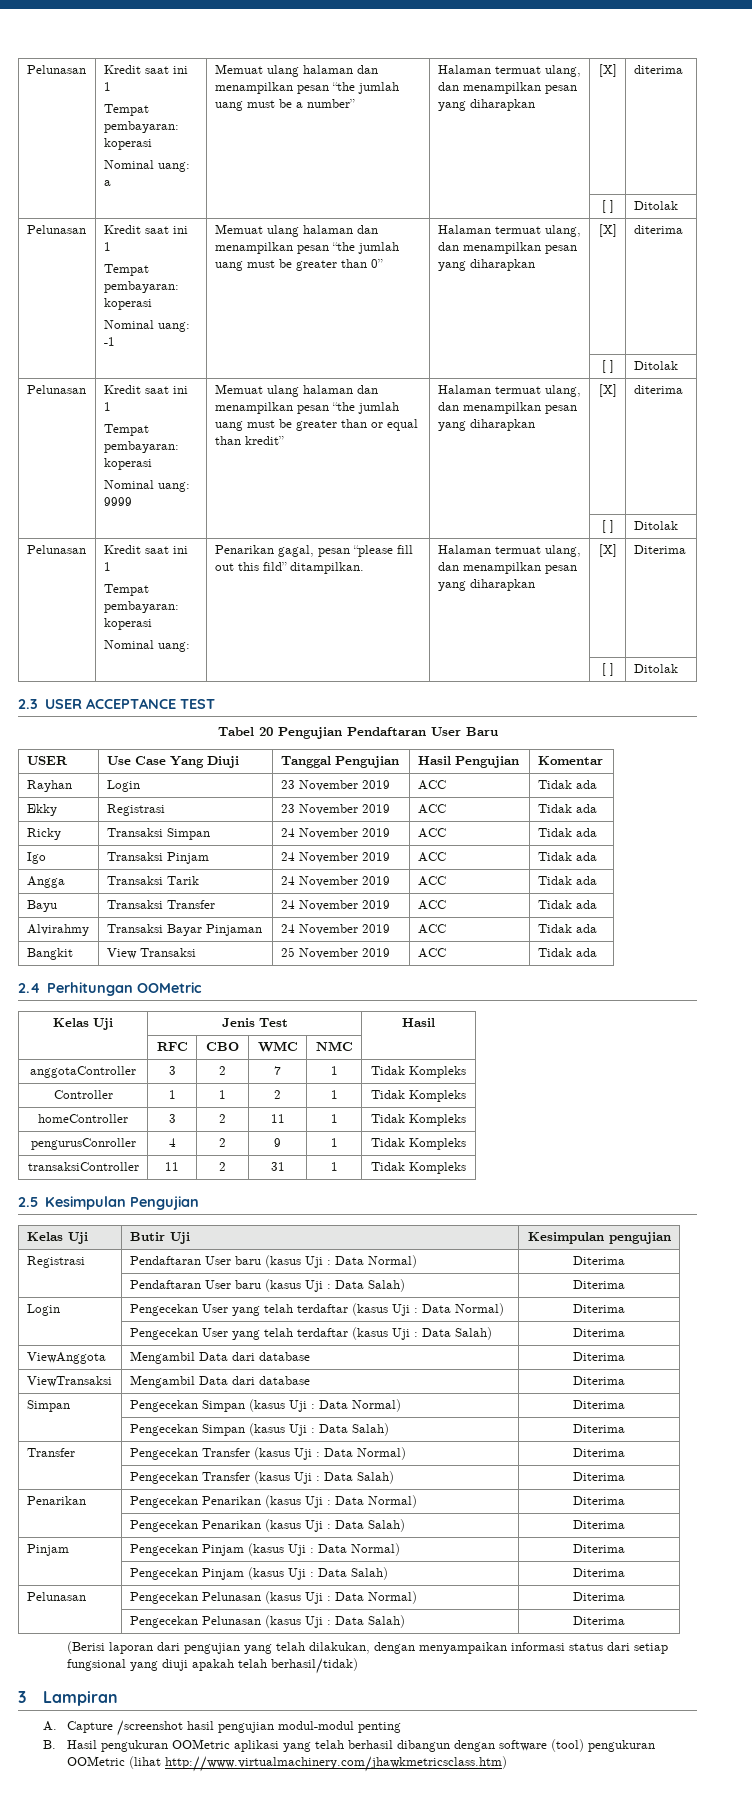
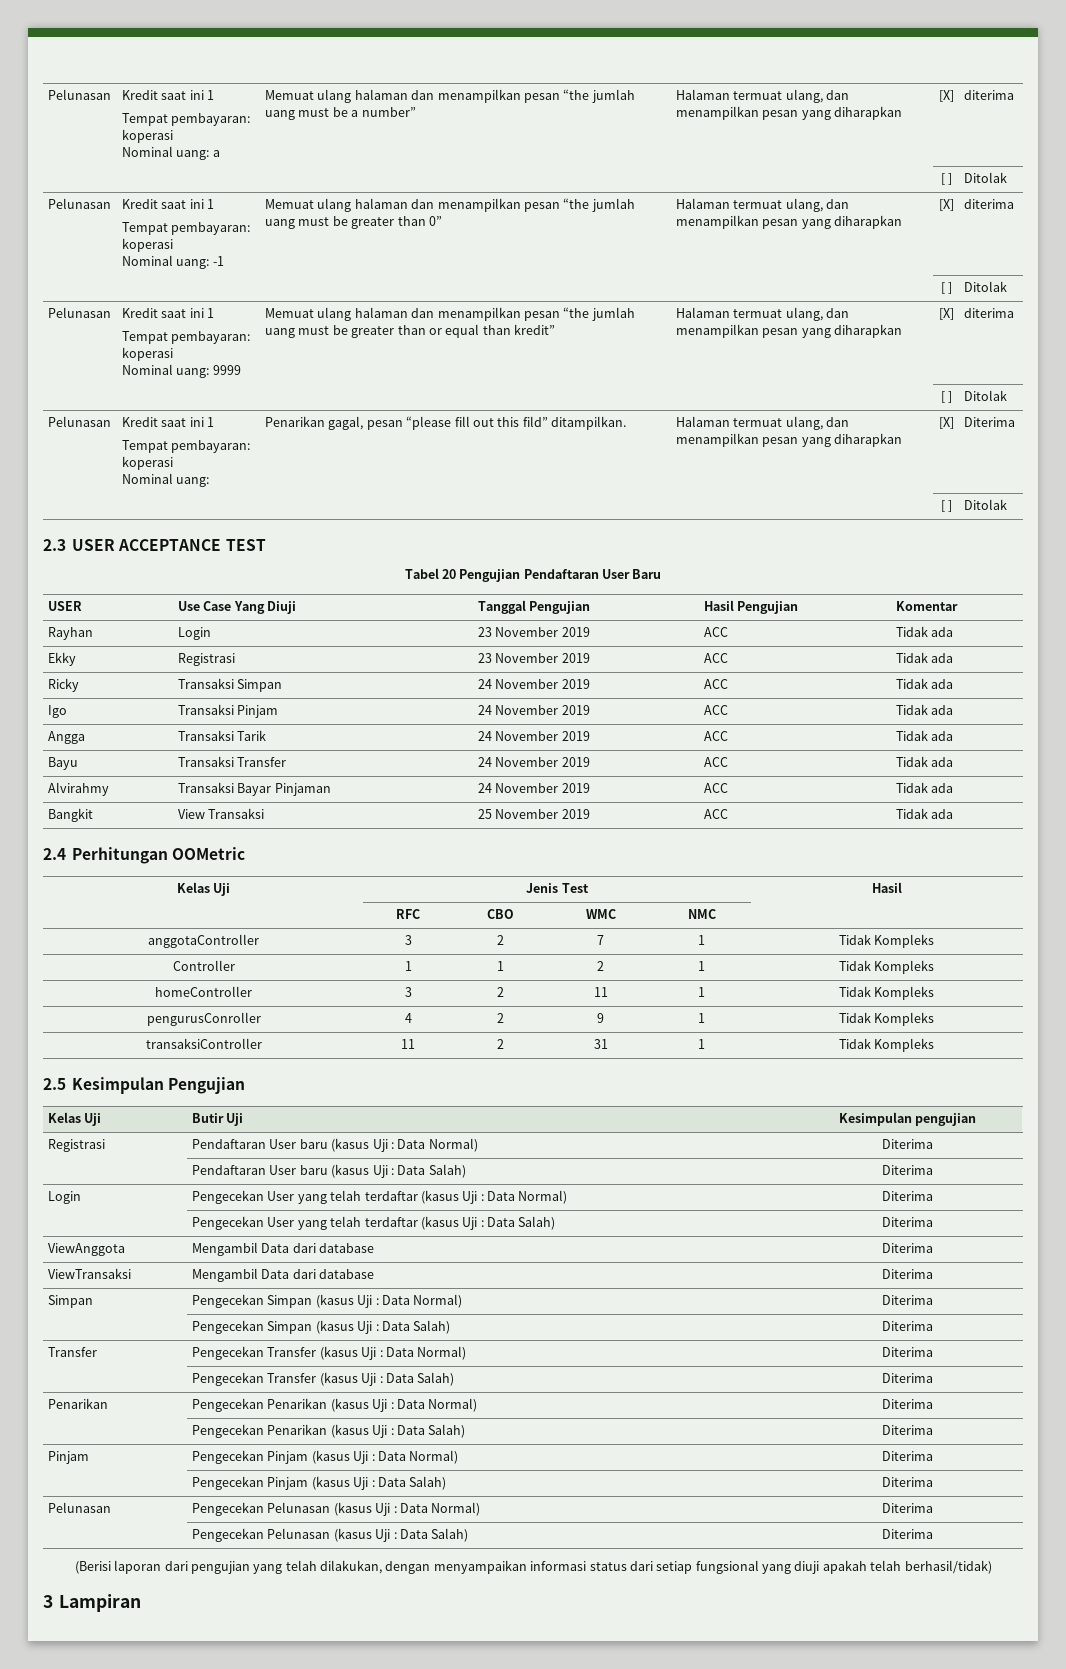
- A. Capture /screenshot hasil pengujian modul-modul penting
- B. Hasil pengukuran OOMetric aplikasi yang telah berhasil dibangun dengan software (tool) pengukuran OOMetric (lihat http://www.virtualmachinery.com/jhawkmetricsclass.htm)

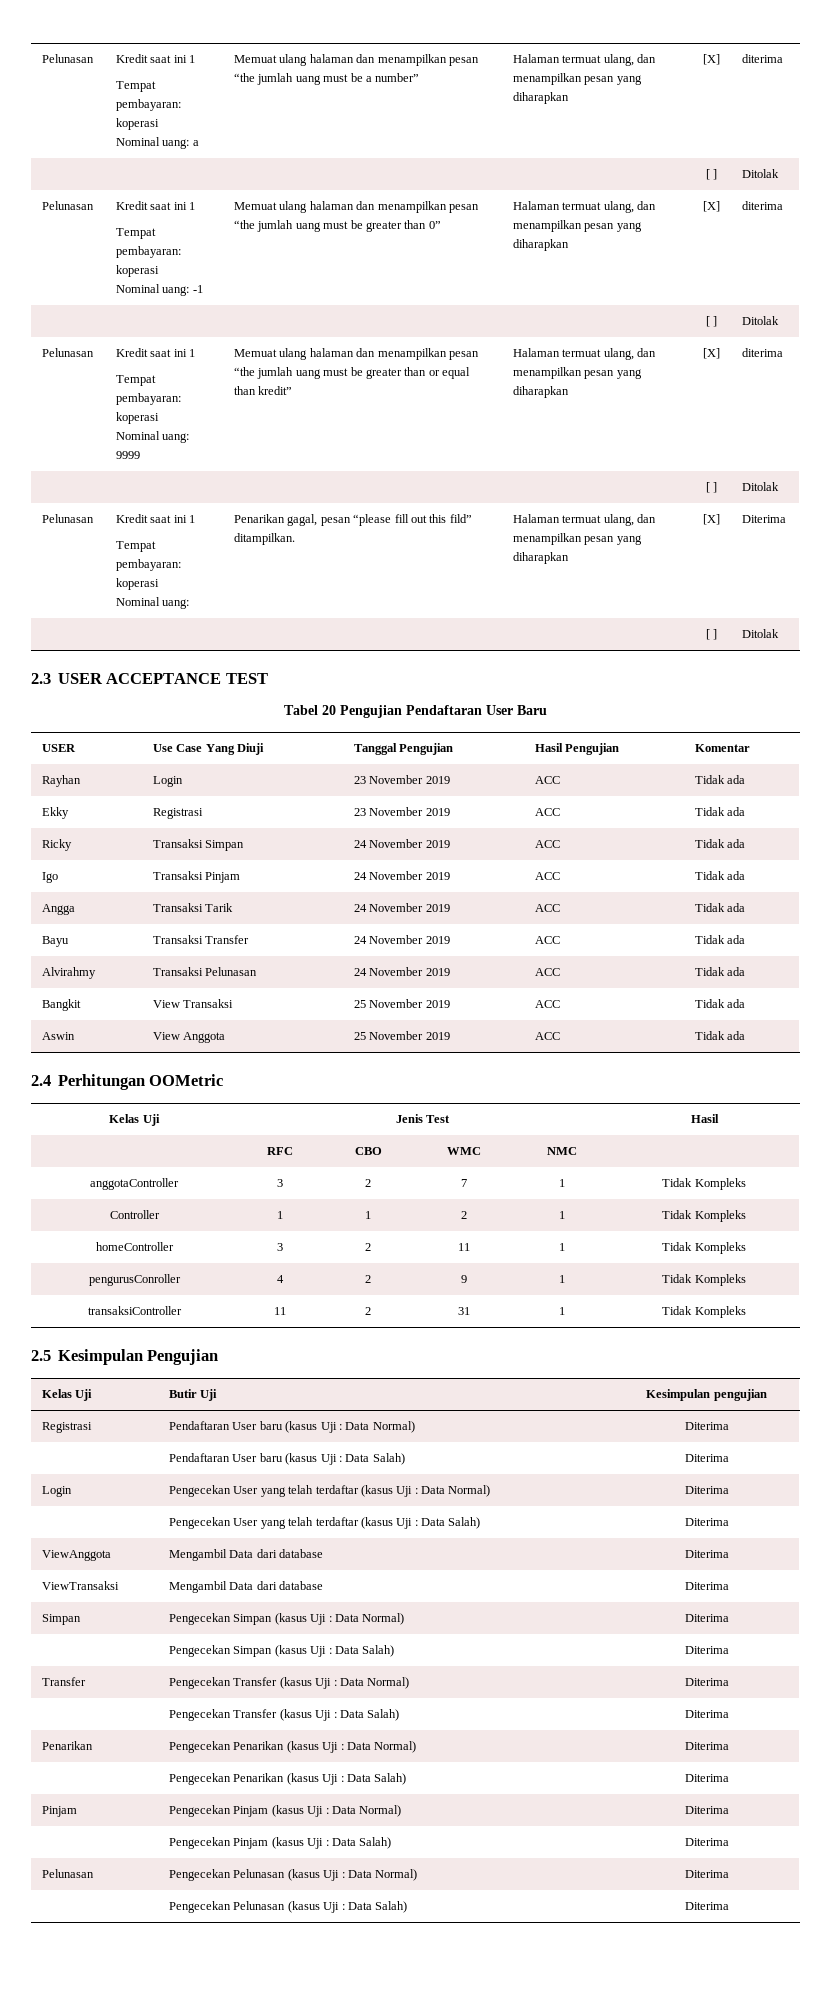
- Alvirahmy | Transaksi Bayar Pinjaman | 24 November 2019 | ACC | Tidak ada
+ Alvirahmy | Transaksi Pelunasan | 24 November 2019 | ACC | Tidak ada
+ Aswin | View Anggota | 25 November 2019 | ACC | Tidak ada
- (Berisi laporan dari pengujian yang telah dilakukan, dengan menyampaikan informasi status dari setiap fungsional yang diuji apakah telah berhasil/tidak)
- 3 Lampiran

